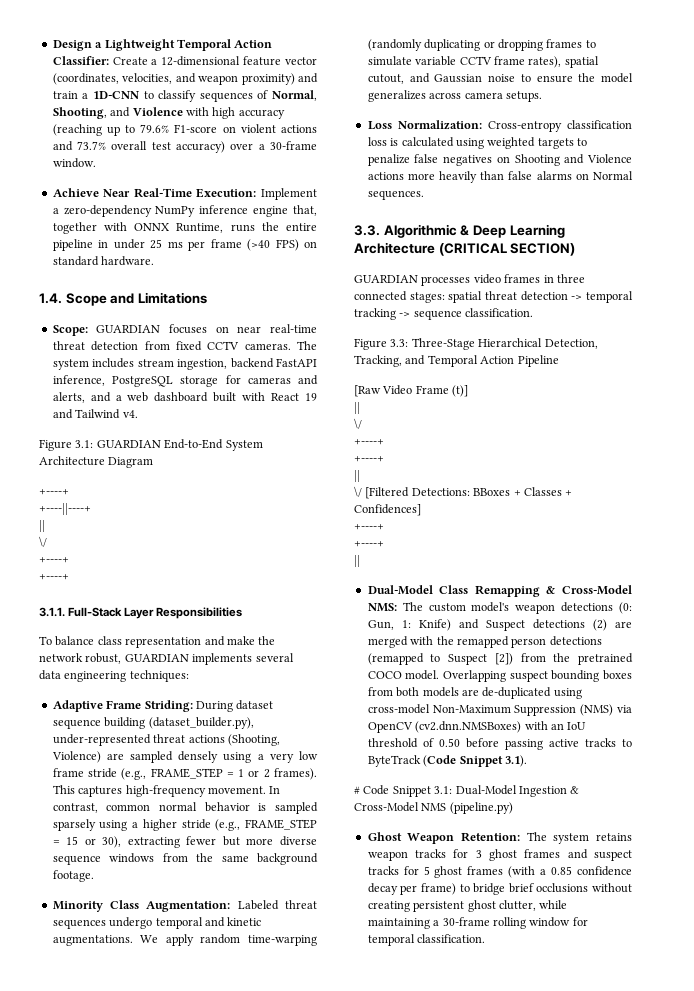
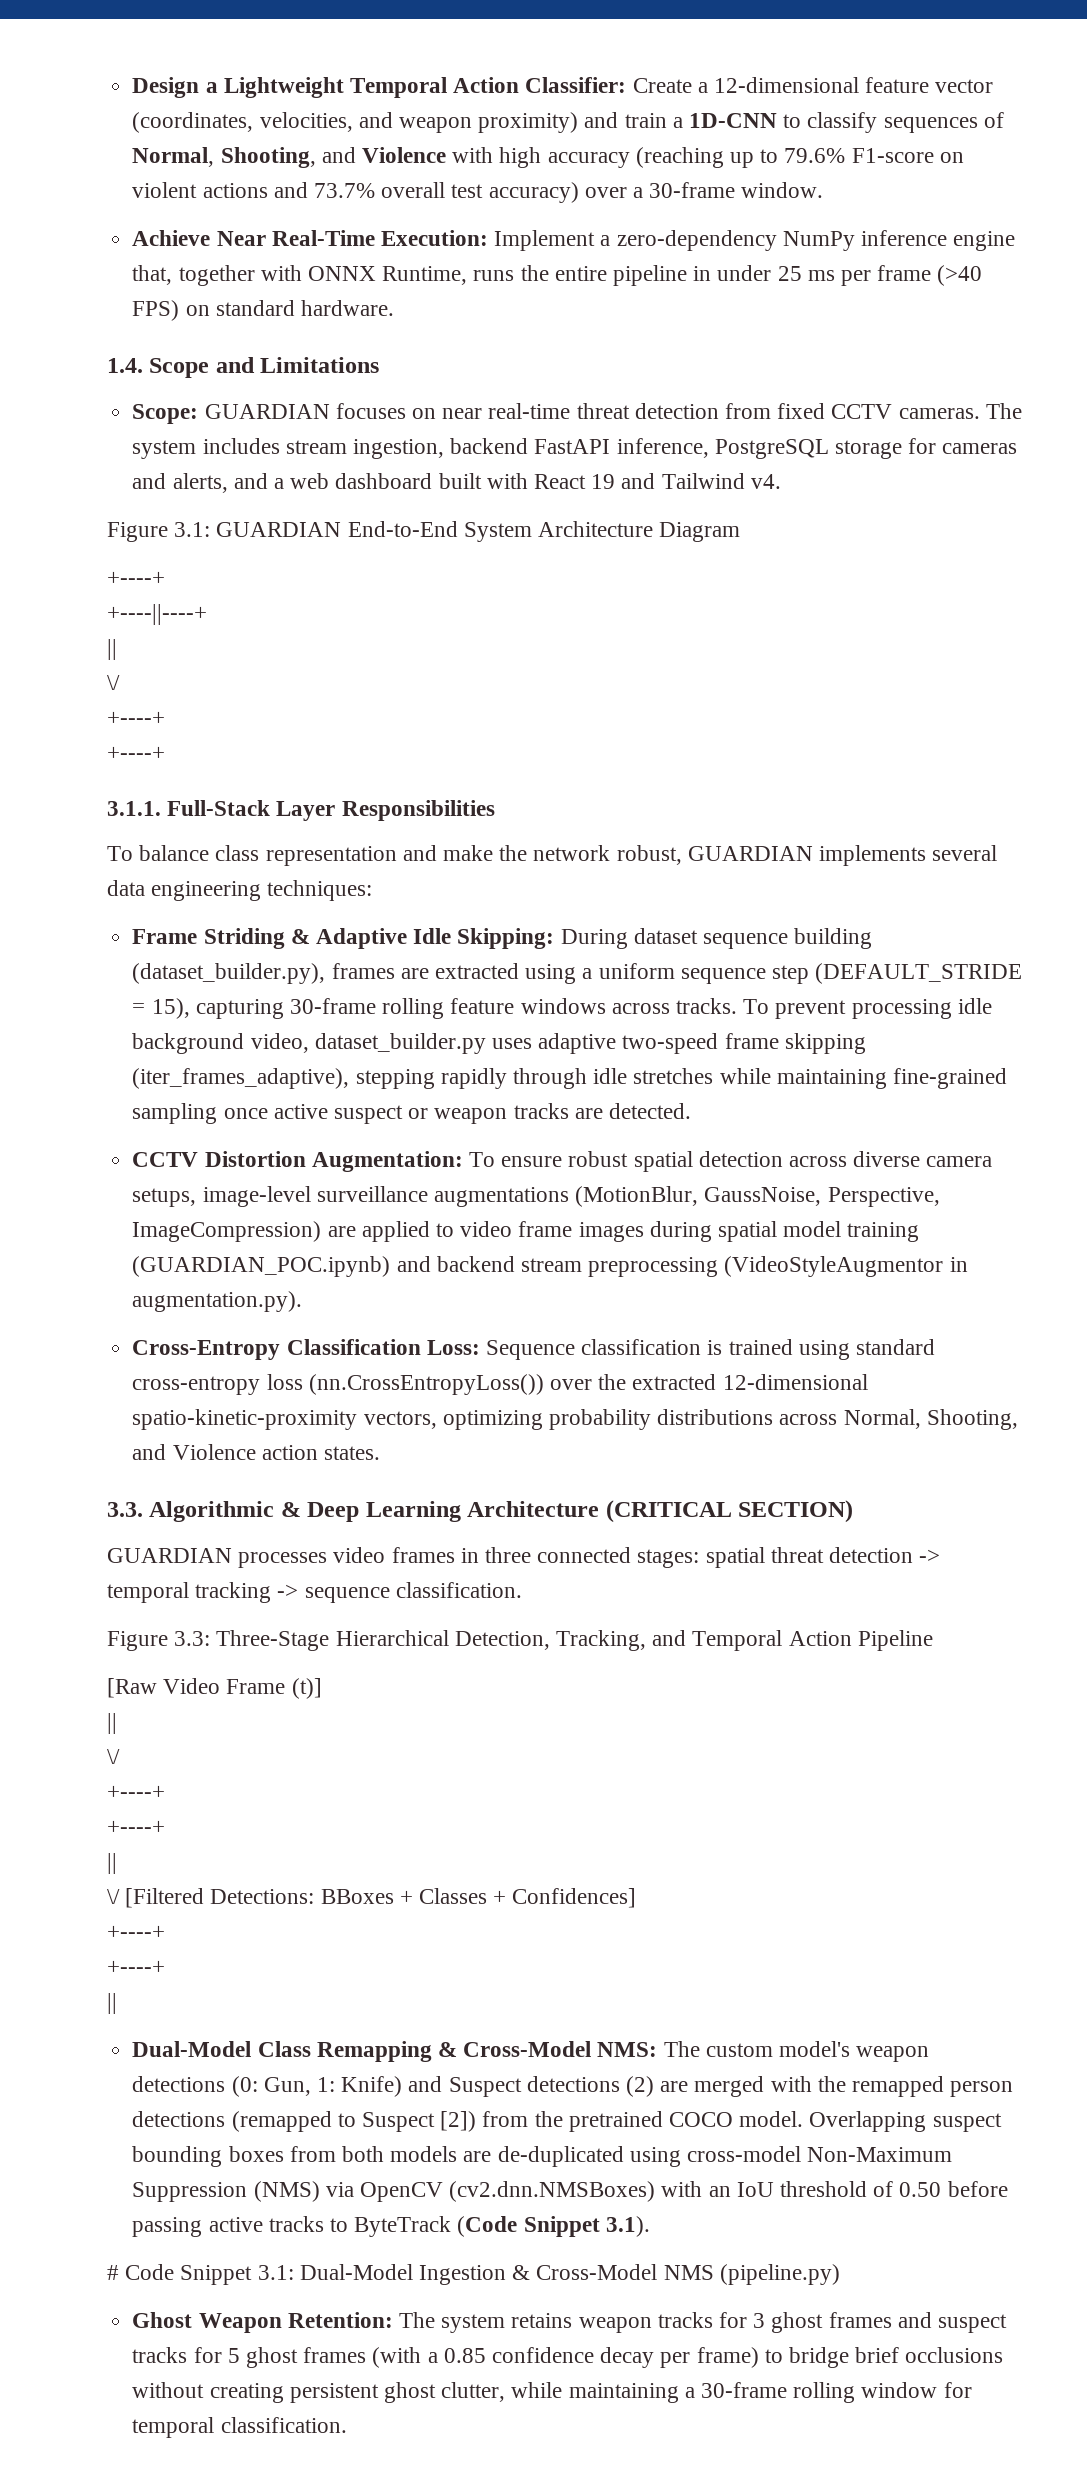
- Adaptive Frame Striding: During dataset sequence building (dataset_builder.py), under-represented threat actions (Shooting, Violence) are sampled densely using a very low frame stride (e.g., FRAME_STEP = 1 or 2 frames). This captures high-frequency movement. In contrast, common normal behavior is sampled sparsely using a higher stride (e.g., FRAME_STEP = 15 or 30), extracting fewer but more diverse sequence windows from the same background footage.
- Minority Class Augmentation: Labeled threat sequences undergo temporal and kinetic augmentations. We apply random time-warping (randomly duplicating or dropping frames to simulate variable CCTV frame rates), spatial cutout, and Gaussian noise to ensure the model generalizes across camera setups.
- Loss Normalization: Cross-entropy classification loss is calculated using weighted targets to penalize false negatives on Shooting and Violence actions more heavily than false alarms on Normal sequences.
+ Frame Striding & Adaptive Idle Skipping: During dataset sequence building (dataset_builder.py), frames are extracted using a uniform sequence step (DEFAULT_STRIDE = 15), capturing 30-frame rolling feature windows across tracks. To prevent processing idle background video, dataset_builder.py uses adaptive two-speed frame skipping (iter_frames_adaptive), stepping rapidly through idle stretches while maintaining fine-grained sampling once active suspect or weapon tracks are detected.
+ CCTV Distortion Augmentation: To ensure robust spatial detection across diverse camera setups, image-level surveillance augmentations (MotionBlur, GaussNoise, Perspective, ImageCompression) are applied to video frame images during spatial model training (GUARDIAN_POC.ipynb) and backend stream preprocessing (VideoStyleAugmentor in augmentation.py).
+ Cross-Entropy Classification Loss: Sequence classification is trained using standard cross-entropy loss (nn.CrossEntropyLoss()) over the extracted 12-dimensional spatio-kinetic-proximity vectors, optimizing probability distributions across Normal, Shooting, and Violence action states.

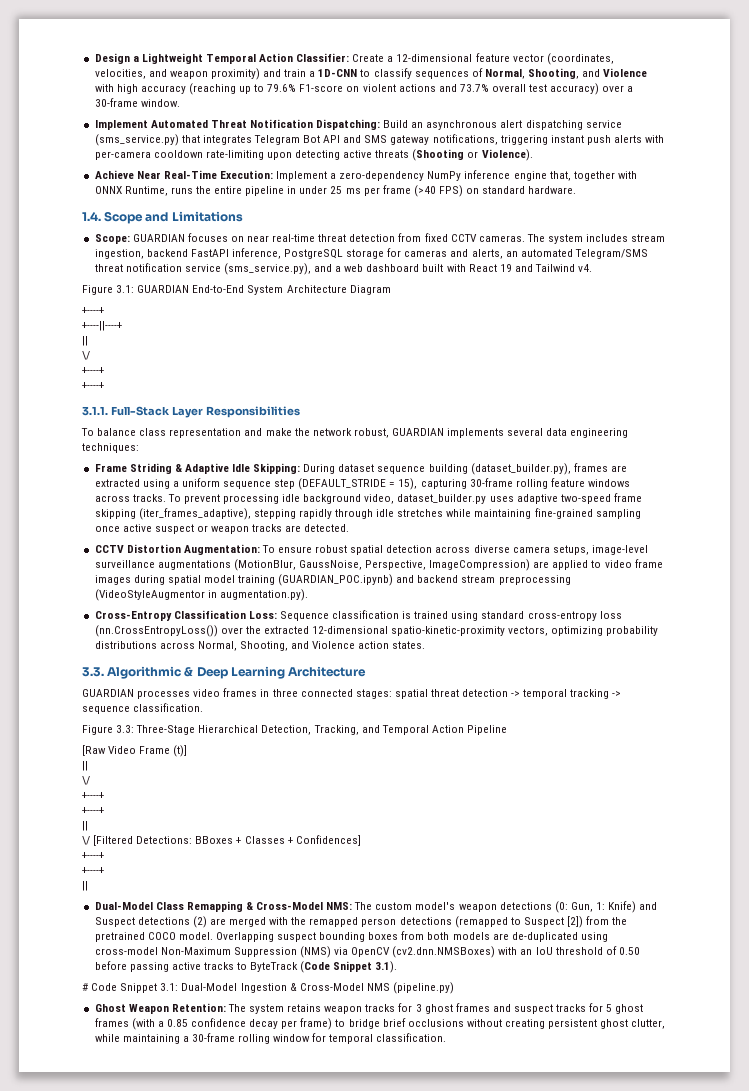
+ Implement Automated Threat Notification Dispatching: Build an asynchronous alert dispatching service (sms_service.py) that integrates Telegram Bot API and SMS gateway notifications, triggering instant push alerts with per-camera cooldown rate-limiting upon detecting active threats (Shooting or Violence).
- The system includes stream ingestion, backend FastAPI inference, PostgreSQL storage for cameras and alerts, and a web dashboard built with React 19 and Tailwind v4.
+ The system includes stream ingestion, backend FastAPI inference, PostgreSQL storage for cameras and alerts, an automated Telegram/SMS threat notification service (sms_service.py), and a web dashboard built with React 19 and Tailwind v4.
- 3.3. Algorithmic & Deep Learning Architecture (CRITICAL SECTION)
+ 3.3. Algorithmic & Deep Learning Architecture

